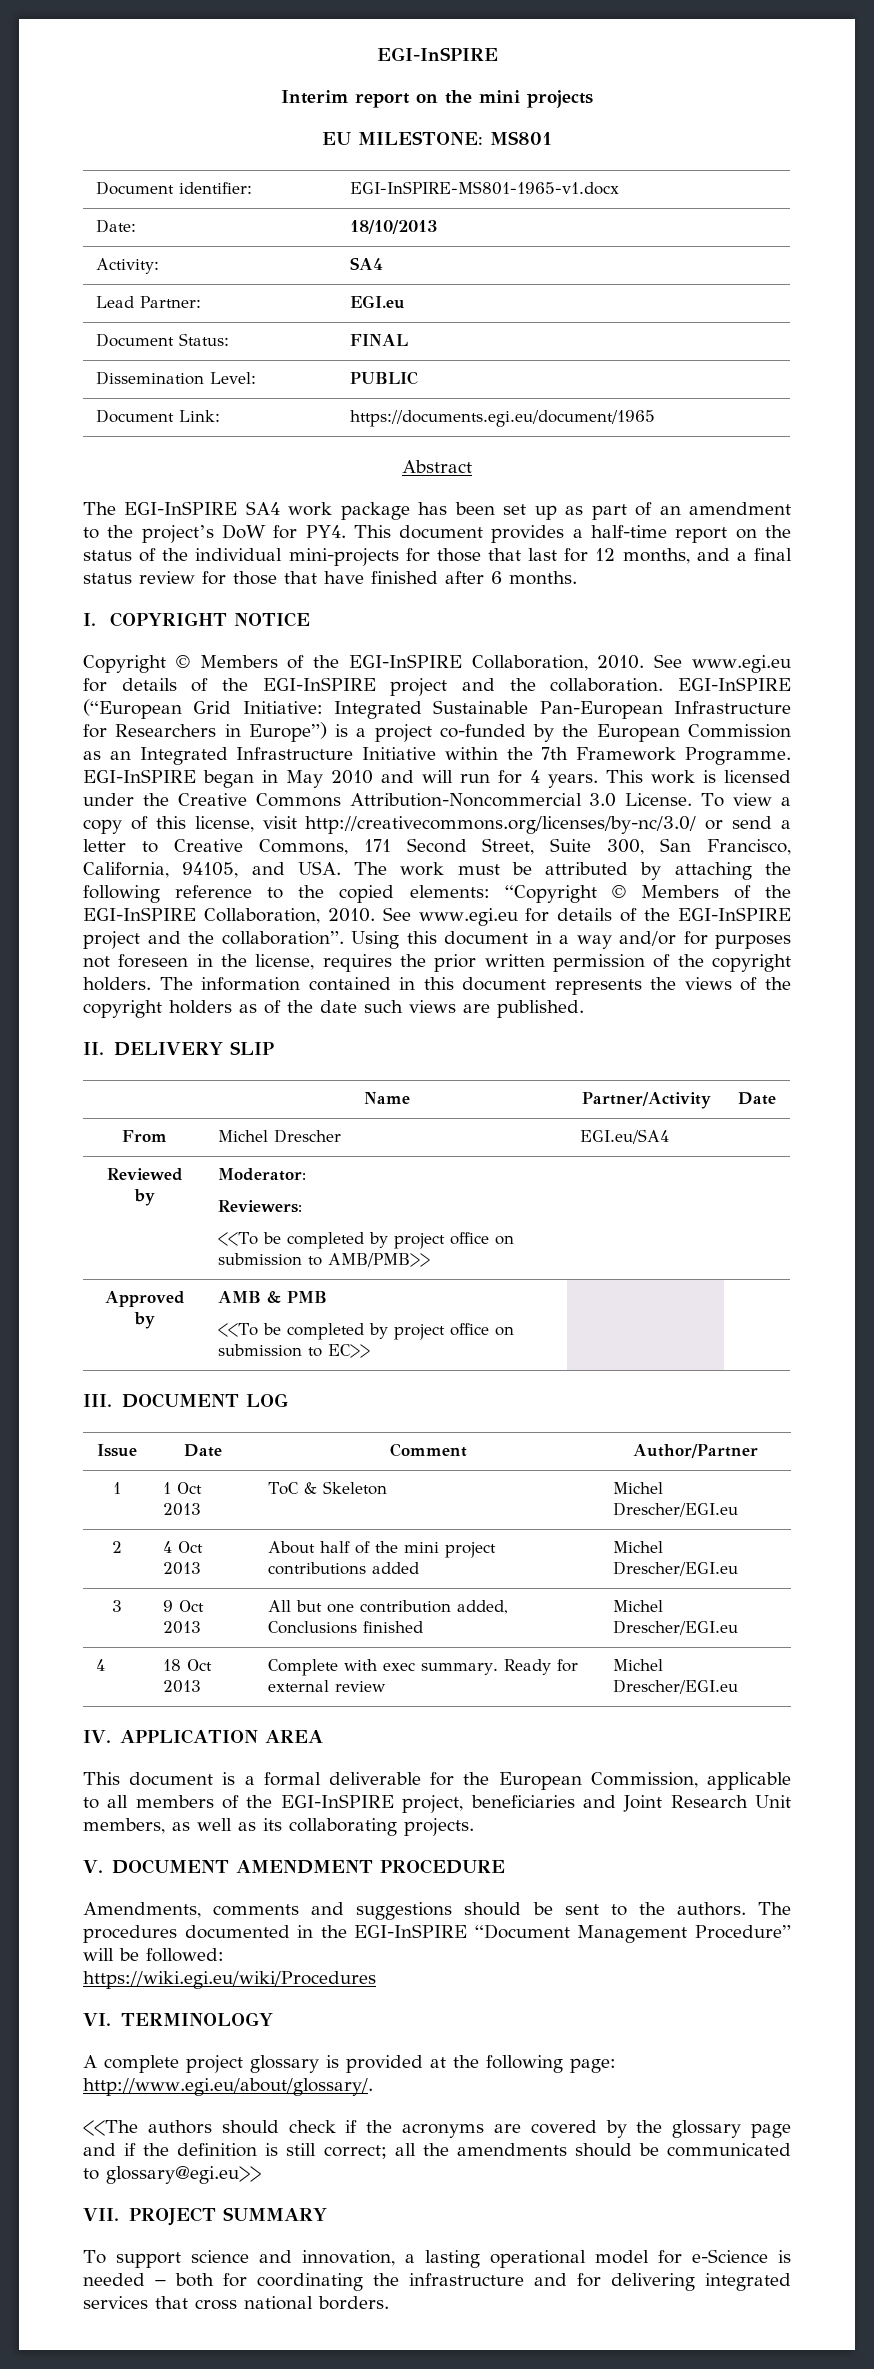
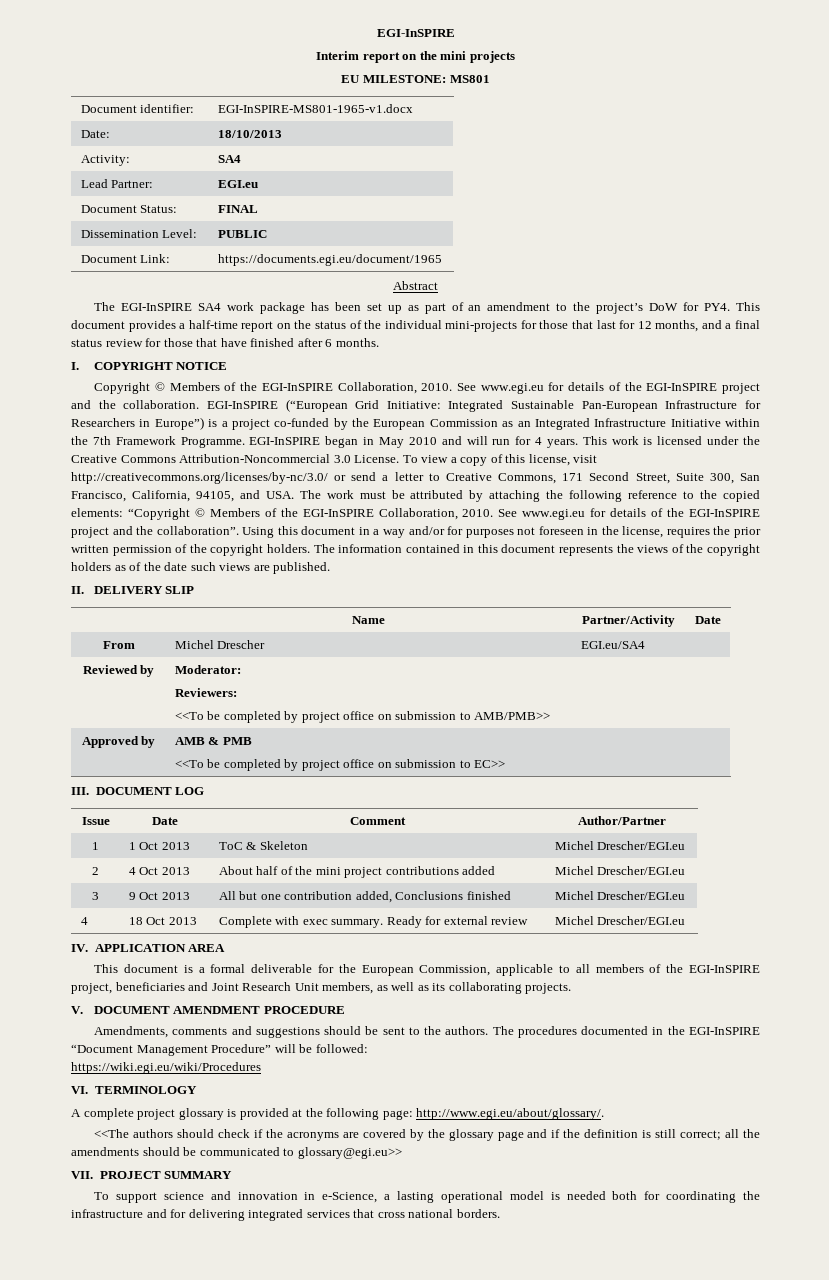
- To support science and innovation, a lasting operational model for e-Science is needed − both for coordinating the infrastructure and for delivering integrated services that cross national borders.
+ To support science and innovation in e-Science, a lasting operational model is needed both for coordinating the infrastructure and for delivering integrated services that cross national borders.

